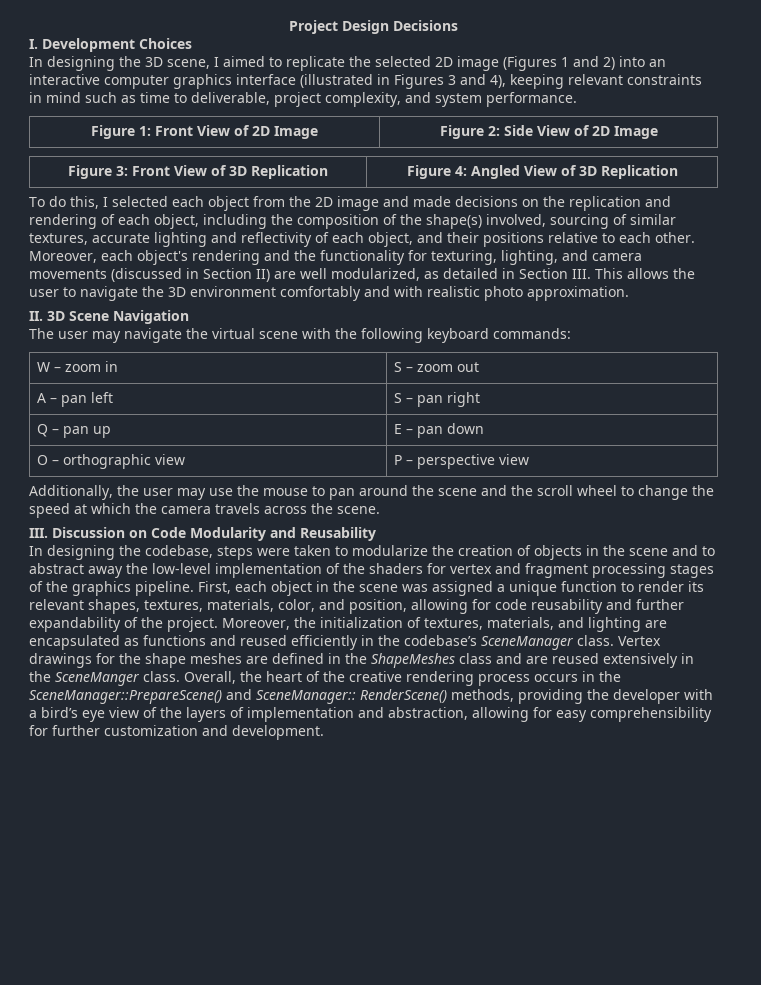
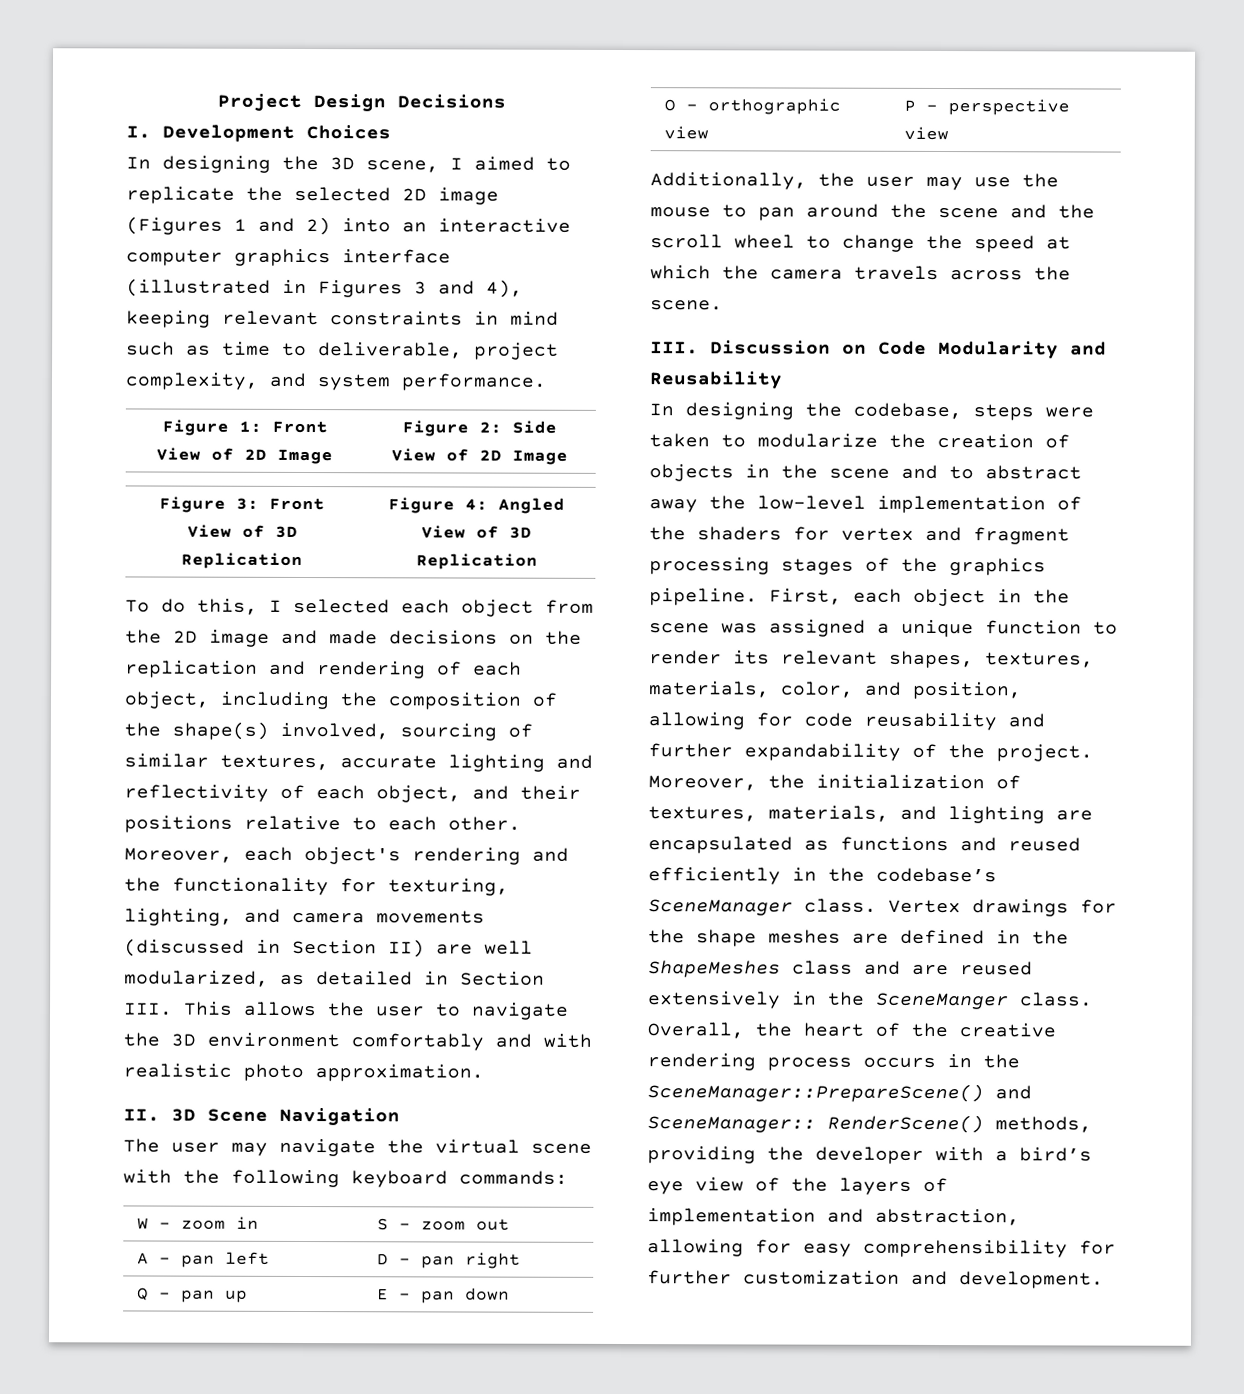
- A – pan left | S – pan right
+ A – pan left | D – pan right

